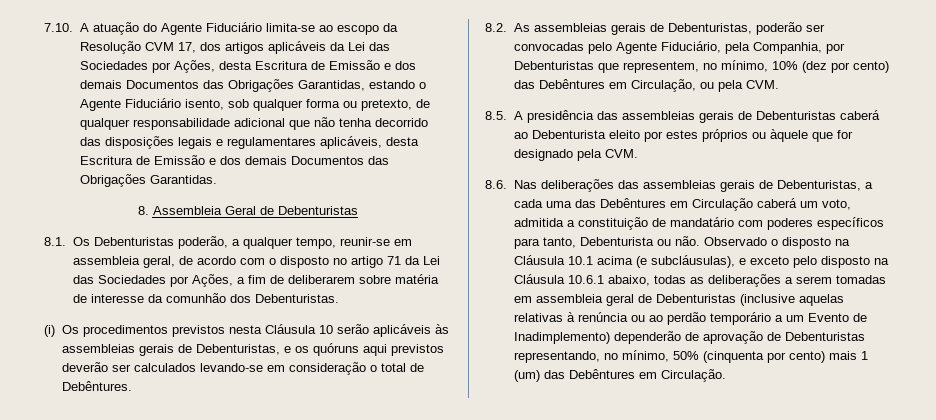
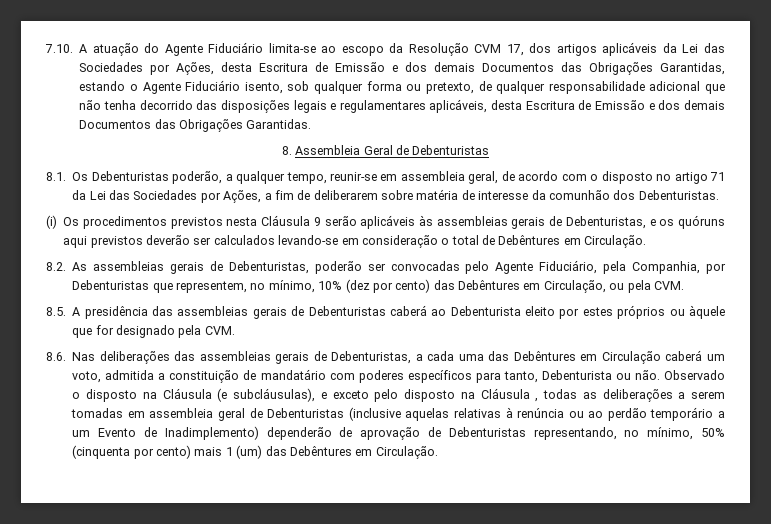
- (i) Os procedimentos previstos nesta Cláusula 10 serão aplicáveis às assembleias gerais de Debenturistas, e os quóruns aqui previstos deverão ser calculados levando-se em consideração o total de Debêntures.
+ (i) Os procedimentos previstos nesta Cláusula 9 serão aplicáveis às assembleias gerais de Debenturistas, e os quóruns aqui previstos deverão ser calculados levando-se em consideração o total de Debêntures em Circulação.
- Observado o disposto na Cláusula 10.1 acima (e subcláusulas), e exceto pelo disposto na Cláusula 10.6.1 abaixo, todas as deliberações a serem tomadas em assembleia geral de Debenturistas (inclusive aquelas relativas à renúncia ou ao perdão temporário a um Evento de Inadimplemento) dependerão de aprovação de Debenturistas representando, no mínimo, 50% (cinquenta por cento) mais 1 (um) das Debêntures em Circulação.
+ Observado o disposto na Cláusula (e subcláusulas), e exceto pelo disposto na Cláusula , todas as deliberações a serem tomadas em assembleia geral de Debenturistas (inclusive aquelas relativas à renúncia ou ao perdão temporário a um Evento de Inadimplemento) dependerão de aprovação de Debenturistas representando, no mínimo, 50% (cinquenta por cento) mais 1 (um) das Debêntures em Circulação.

